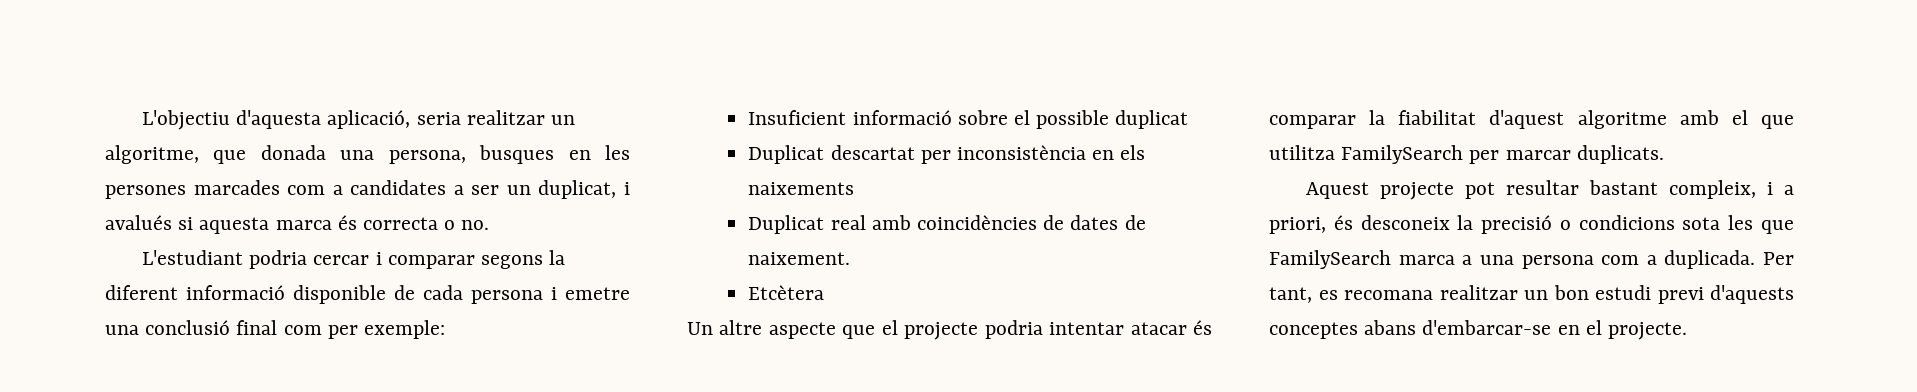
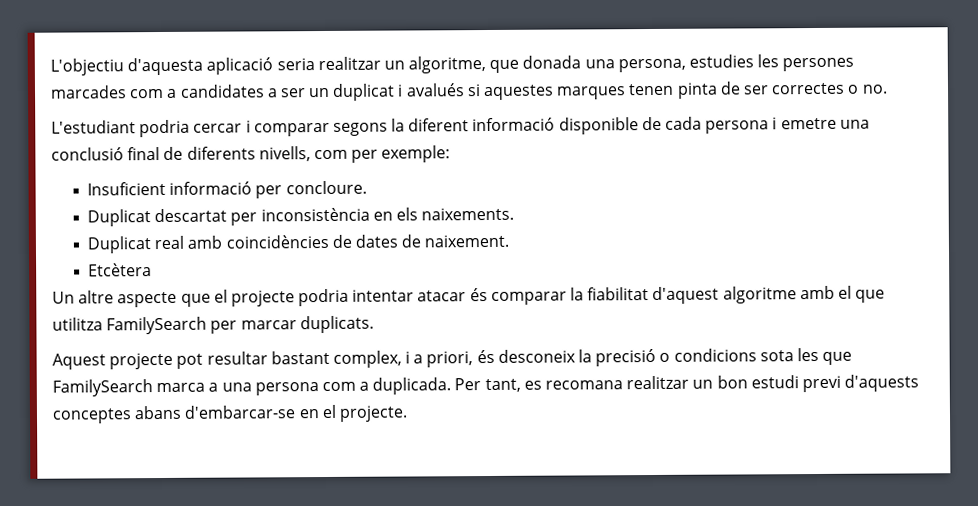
- L'objectiu d'aquesta aplicació, seria realitzar un algoritme, que donada una persona, busques en les persones marcades com a candidates a ser un duplicat, i avalués si aquesta marca és correcta o no.
+ L'objectiu d'aquesta aplicació seria realitzar un algoritme, que donada una persona, estudies les persones marcades com a candidates a ser un duplicat i avalués si aquestes marques tenen pinta de ser correctes o no.
- L'estudiant podria cercar i comparar segons la diferent informació disponible de cada persona i emetre una conclusió final com per exemple:
+ L'estudiant podria cercar i comparar segons la diferent informació disponible de cada persona i emetre una conclusió final de diferents nivells, com per exemple:
- Insuficient informació sobre el possible duplicat
+ Insuficient informació per concloure.
- Duplicat descartat per inconsistència en els naixements
+ Duplicat descartat per inconsistència en els naixements.
- Aquest projecte pot resultar bastant compleix, i a priori, és desconeix la precisió o condicions sota les que FamilySearch marca a una persona com a duplicada.
+ Aquest projecte pot resultar bastant complex, i a priori, és desconeix la precisió o condicions sota les que FamilySearch marca a una persona com a duplicada.

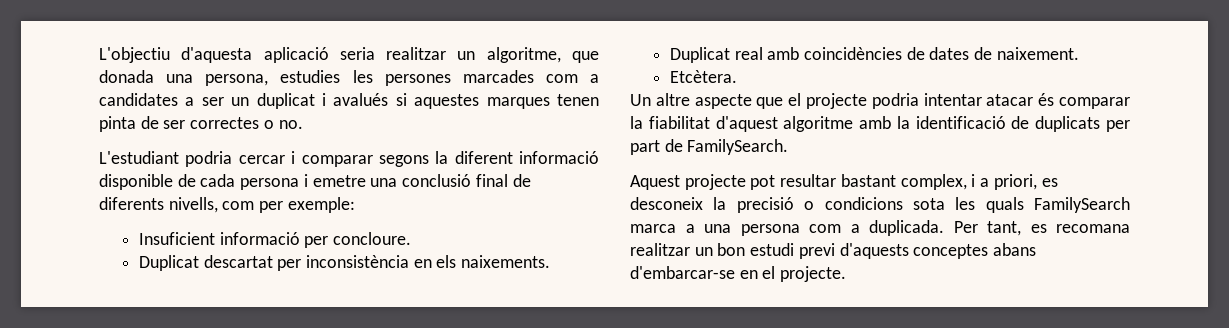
- Etcètera
+ Etcètera.
- Un altre aspecte que el projecte podria intentar atacar és comparar la fiabilitat d'aquest algoritme amb el que utilitza FamilySearch per marcar duplicats.
+ Un altre aspecte que el projecte podria intentar atacar és comparar la fiabilitat d'aquest algoritme amb la identificació de duplicats per part de FamilySearch.
- Aquest projecte pot resultar bastant complex, i a priori, és desconeix la precisió o condicions sota les que FamilySearch marca a una persona com a duplicada.
+ Aquest projecte pot resultar bastant complex, i a priori, es desconeix la precisió o condicions sota les quals FamilySearch marca a una persona com a duplicada.

